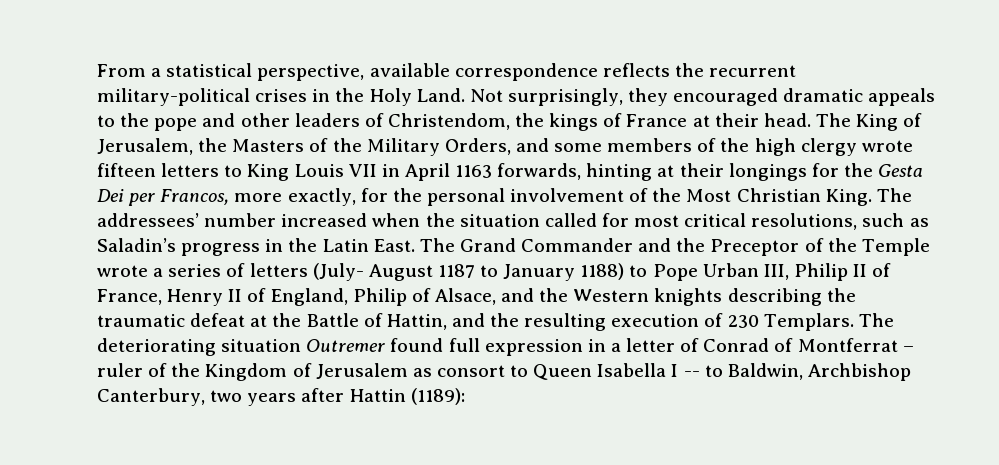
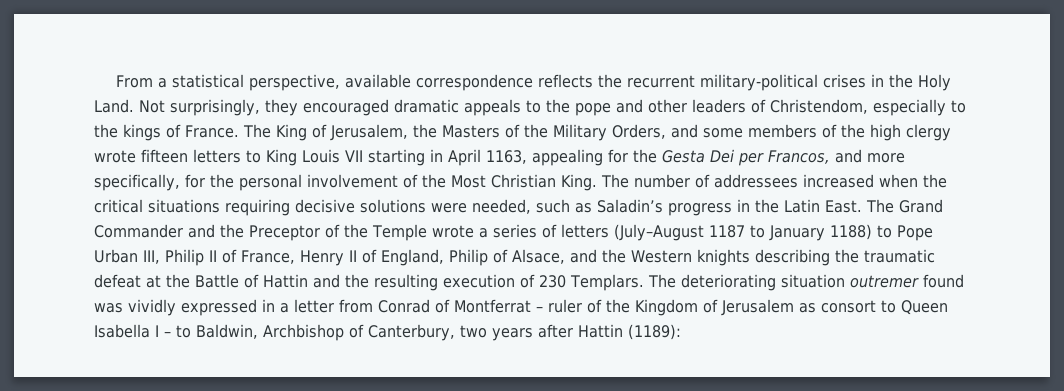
- Not surprisingly, they encouraged dramatic appeals to the pope and other leaders of Christendom, the kings of France at their head.
+ Not surprisingly, they encouraged dramatic appeals to the pope and other leaders of Christendom, especially to the kings of France.
- The King of Jerusalem, the Masters of the Military Orders, and some members of the high clergy wrote fifteen letters to King Louis VII in April 1163 forwards, hinting at their longings for the Gesta Dei per Francos, more exactly, for the personal involvement of the Most Christian King.
+ The King of Jerusalem, the Masters of the Military Orders, and some members of the high clergy wrote fifteen letters to King Louis VII starting in April 1163, appealing for the Gesta Dei per Francos, and more specifically, for the personal involvement of the Most Christian King.
- The addressees’ number increased when the situation called for most critical resolutions, such as Saladin’s progress in the Latin East.
+ The number of addressees increased when the critical situations requiring decisive solutions were needed, such as Saladin’s progress in the Latin East.
- The Grand Commander and the Preceptor of the Temple wrote a series of letters (July- August 1187 to January 1188) to Pope Urban III, Philip II of France, Henry II of England, Philip of Alsace, and the Western knights describing the traumatic defeat at the Battle of Hattin, and the resulting execution of 230 Templars.
+ The Grand Commander and the Preceptor of the Temple wrote a series of letters (July–August 1187 to January 1188) to Pope Urban III, Philip II of France, Henry II of England, Philip of Alsace, and the Western knights describing the traumatic defeat at the Battle of Hattin and the resulting execution of 230 Templars.
- The deteriorating situation Outremer found full expression in a letter of Conrad of Montferrat – ruler of the Kingdom of Jerusalem as consort to Queen Isabella I -- to Baldwin, Archbishop Canterbury, two years after Hattin (1189):
+ The deteriorating situation outremer found was vividly expressed in a letter from Conrad of Montferrat – ruler of the Kingdom of Jerusalem as consort to Queen Isabella I – to Baldwin, Archbishop of Canterbury, two years after Hattin (1189):

